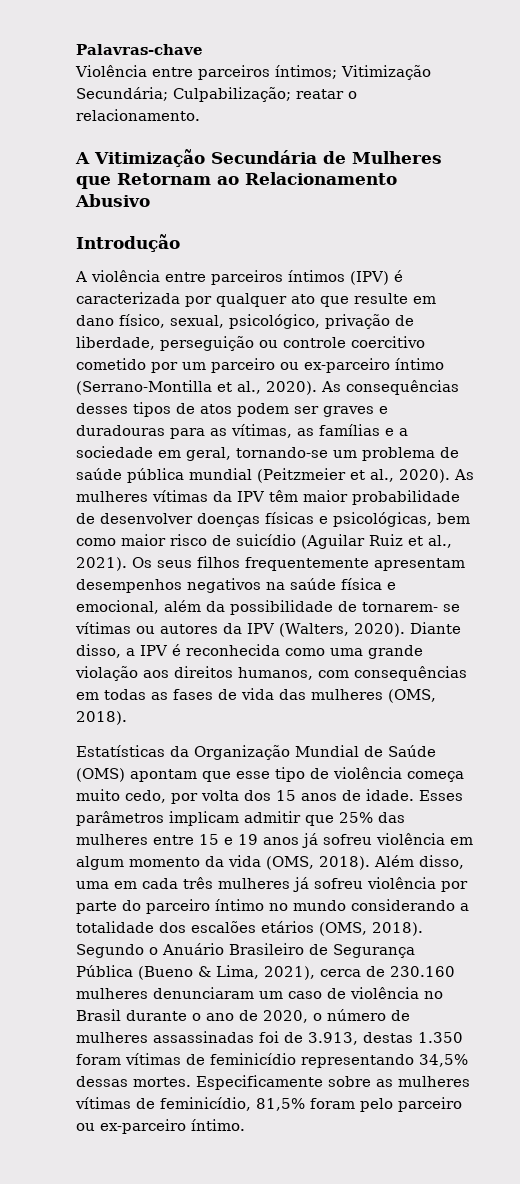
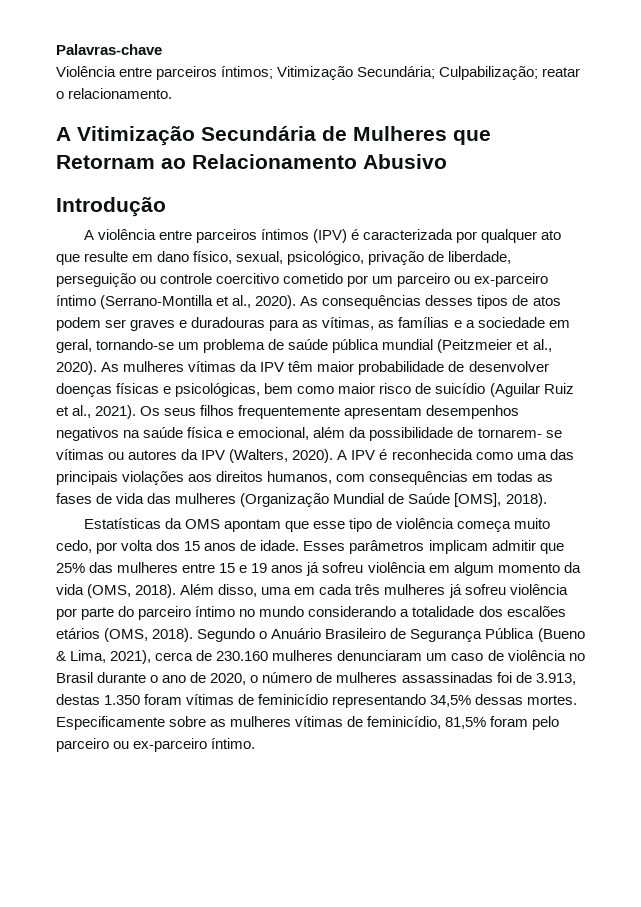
- Diante disso, a IPV é reconhecida como uma grande violação aos direitos humanos, com consequências em todas as fases de vida das mulheres (OMS, 2018).
- Estatísticas da Organização Mundial de Saúde (OMS) apontam que esse tipo de violência começa muito cedo, por volta dos 15 anos de idade.
+ A IPV é reconhecida como uma das principais violações aos direitos humanos, com consequências em todas as fases de vida das mulheres (Organização Mundial de Saúde [OMS], 2018).
+ Estatísticas da OMS apontam que esse tipo de violência começa muito cedo, por volta dos 15 anos de idade.

